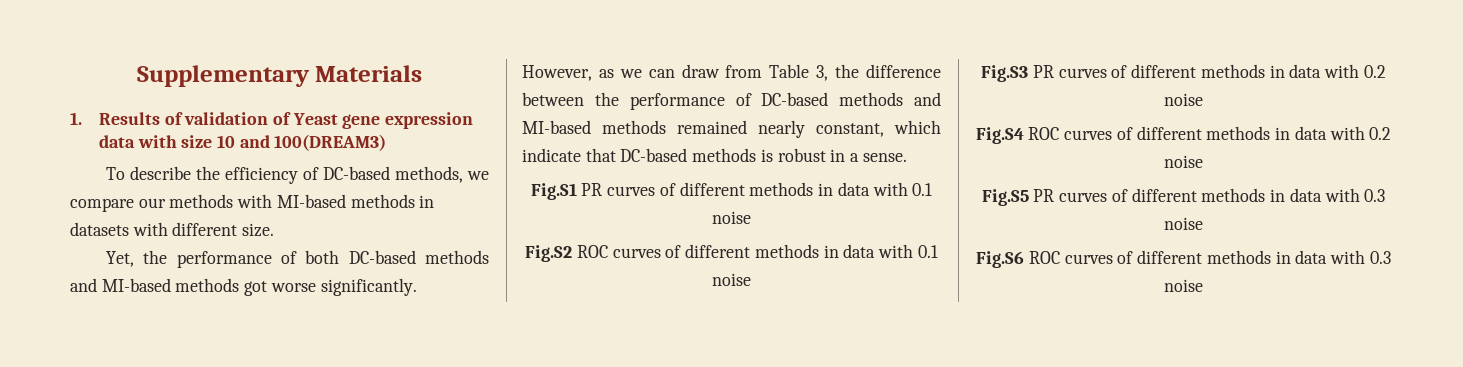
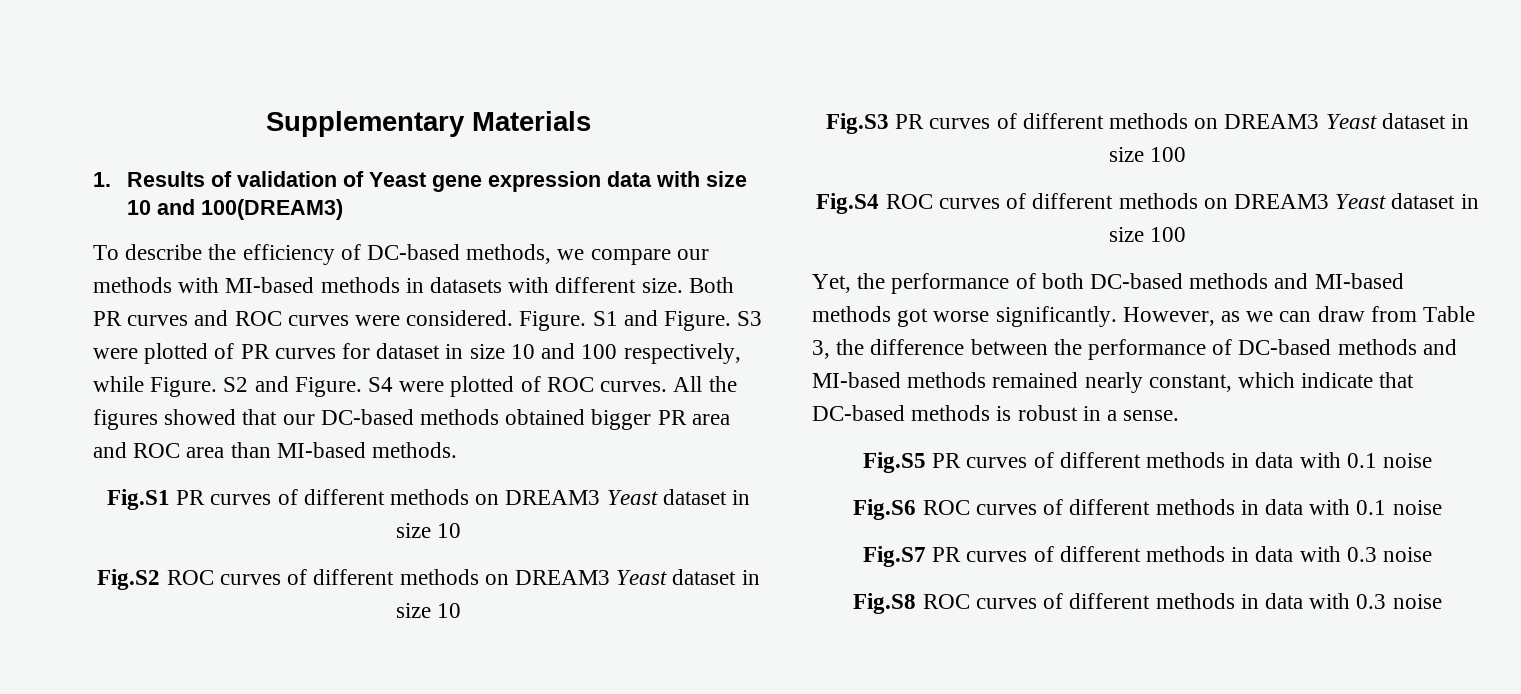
+ Both PR curves and ROC curves were considered. Figure. S1 and Figure. S3 were plotted of PR curves for dataset in size 10 and 100 respectively, while Figure. S2 and Figure. S4 were plotted of ROC curves. All the figures showed that our DC-based methods obtained bigger PR area and ROC area than MI-based methods.
+ Fig.S1 PR curves of different methods on DREAM3 Yeast dataset in size 10
+ Fig.S2 ROC curves of different methods on DREAM3 Yeast dataset in size 10
+ Fig.S3 PR curves of different methods on DREAM3 Yeast dataset in size 100
+ Fig.S4 ROC curves of different methods on DREAM3 Yeast dataset in size 100
- Fig.S1 PR curves of different methods in data with 0.1 noise
+ Fig.S5 PR curves of different methods in data with 0.1 noise
- Fig.S2 ROC curves of different methods in data with 0.1 noise
+ Fig.S6 ROC curves of different methods in data with 0.1 noise
- Fig.S3 PR curves of different methods in data with 0.2 noise
- Fig.S4 ROC curves of different methods in data with 0.2 noise
- Fig.S5 PR curves of different methods in data with 0.3 noise
+ Fig.S7 PR curves of different methods in data with 0.3 noise
- Fig.S6 ROC curves of different methods in data with 0.3 noise
+ Fig.S8 ROC curves of different methods in data with 0.3 noise

